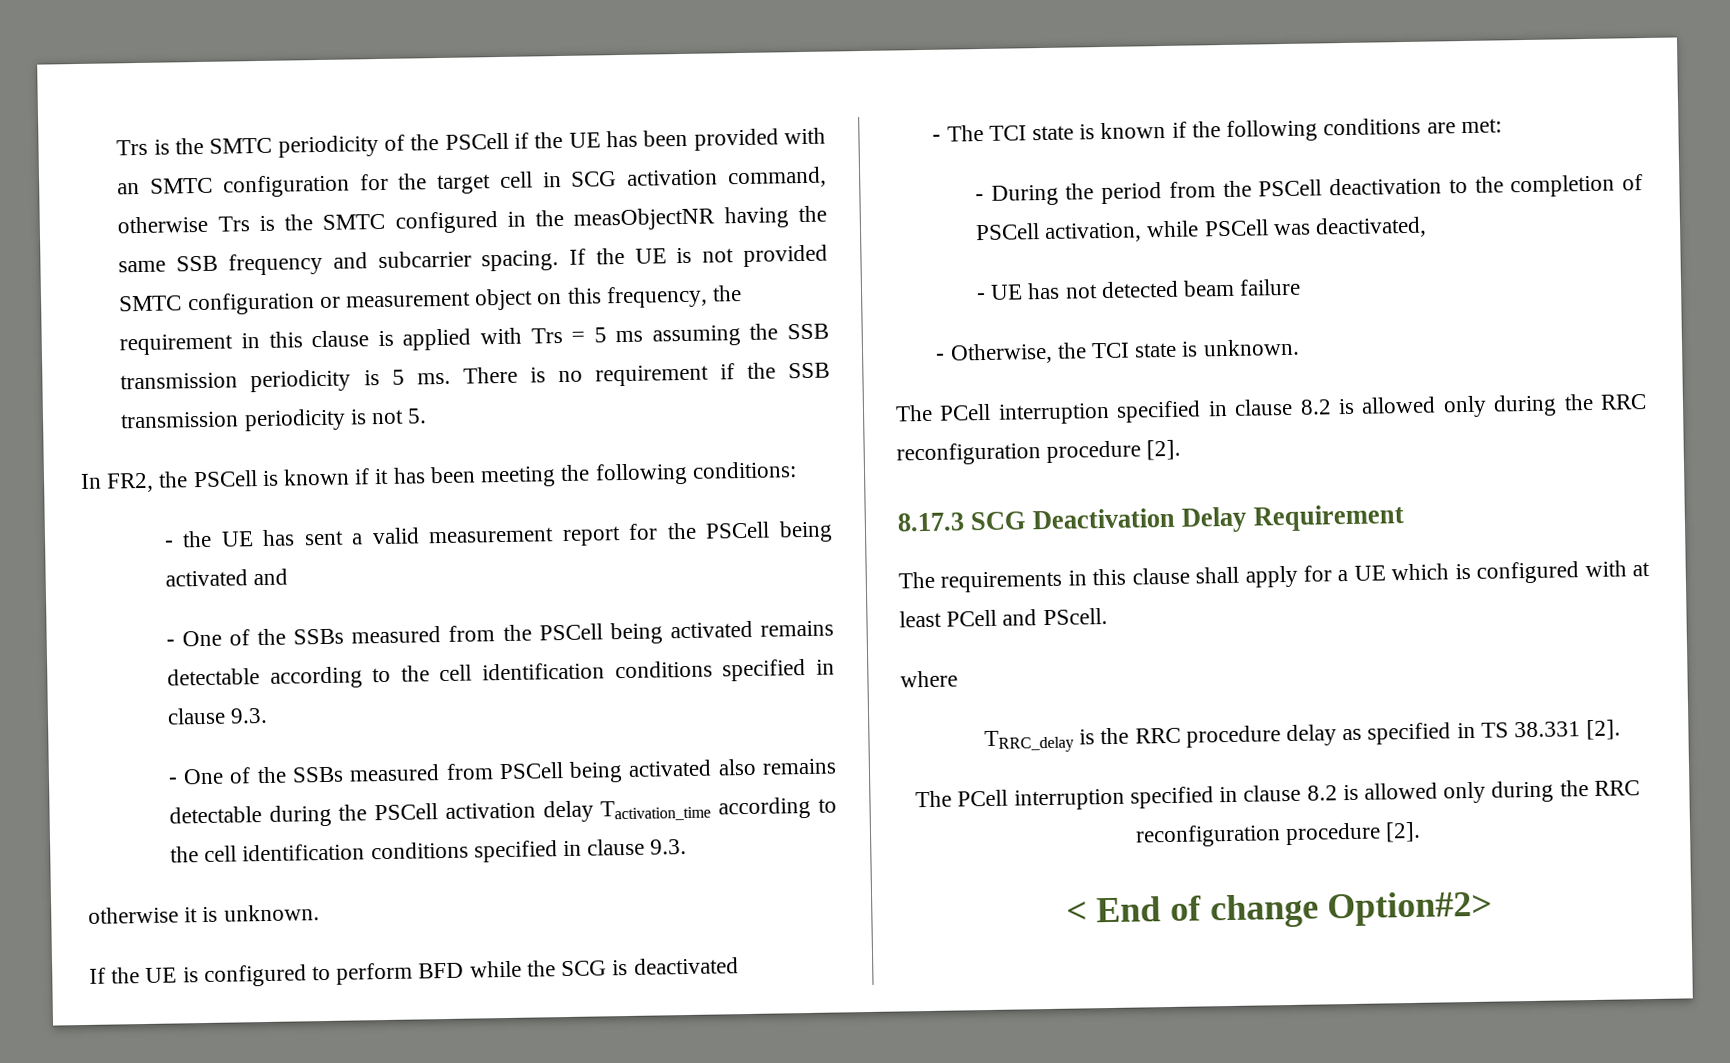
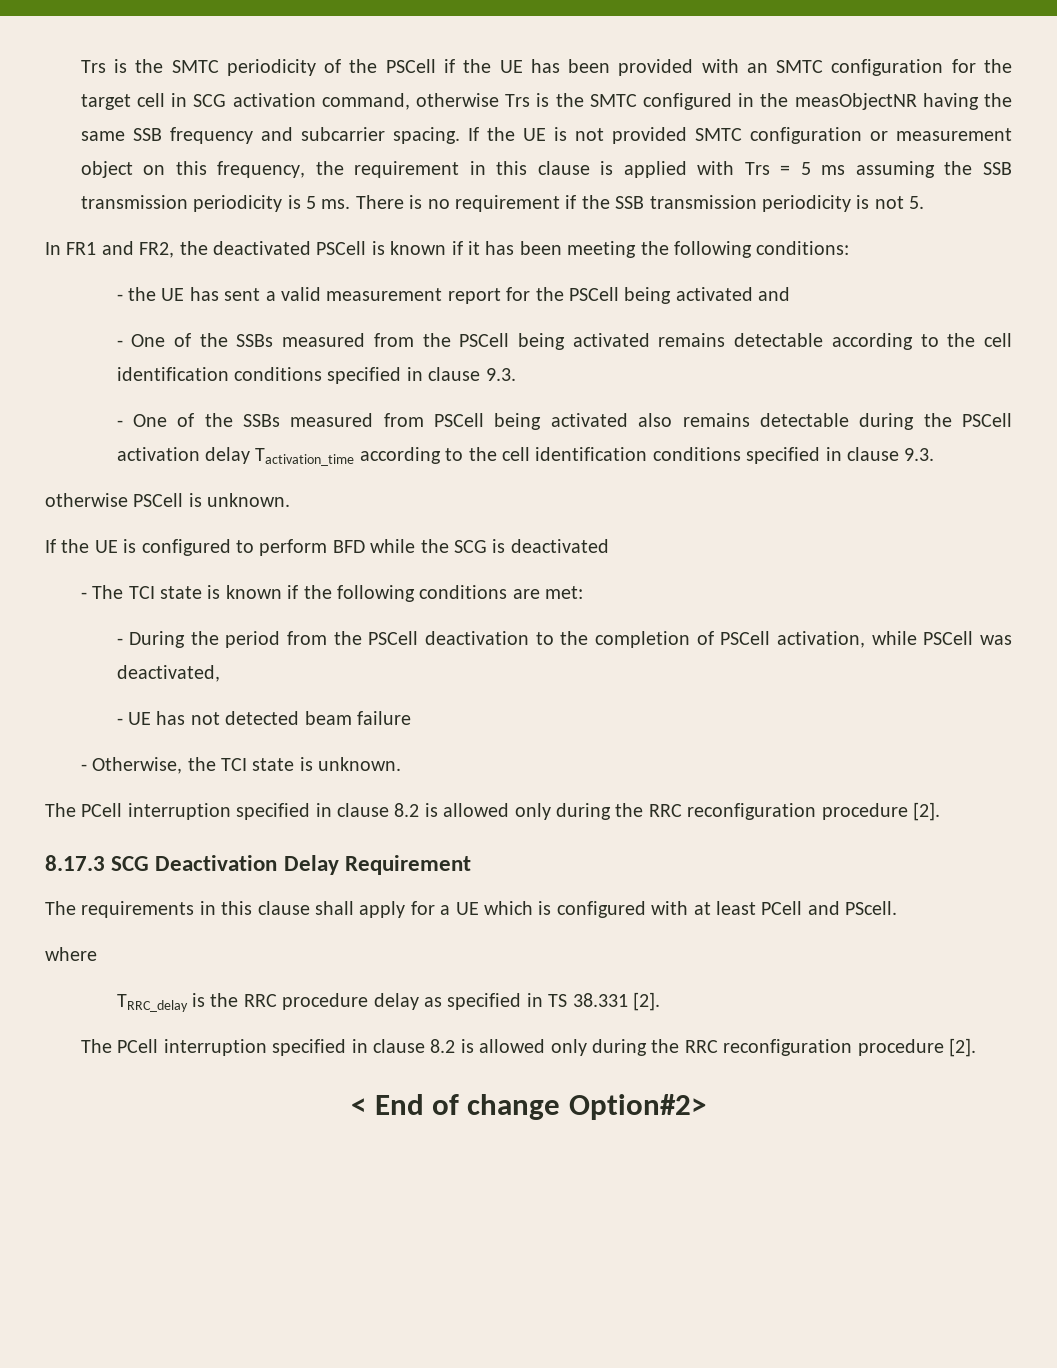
- In FR2, the PSCell is known if it has been meeting the following conditions:
+ In FR1 and FR2, the deactivated PSCell is known if it has been meeting the following conditions:
- otherwise it is unknown.
+ otherwise PSCell is unknown.

